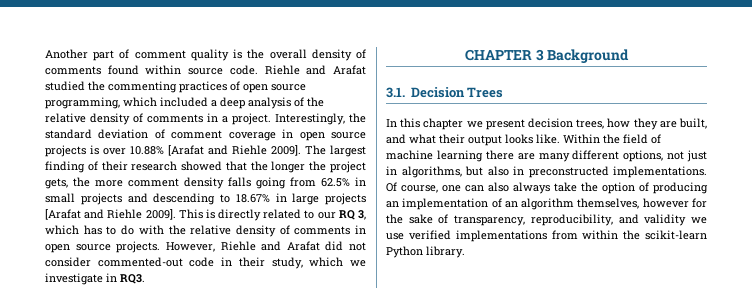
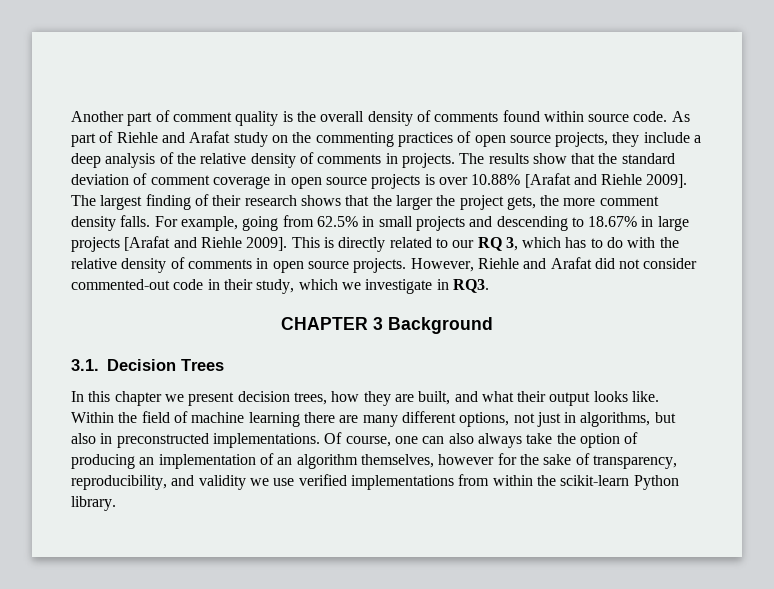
- Riehle and Arafat studied the commenting practices of open source programming, which included a deep analysis of the relative density of comments in a project. Interestingly, the standard deviation of comment coverage in open source projects is over 10.88% [Arafat and Riehle 2009].
+ As part of Riehle and Arafat study on the commenting practices of open source projects, they include a deep analysis of the relative density of comments in projects. The results show that the standard deviation of comment coverage in open source projects is over 10.88% [Arafat and Riehle 2009].
- The largest finding of their research showed that the longer the project gets, the more comment density falls going from 62.5% in small projects and descending to 18.67% in large projects [Arafat and Riehle 2009].
+ The largest finding of their research shows that the larger the project gets, the more comment density falls. For example, going from 62.5% in small projects and descending to 18.67% in large projects [Arafat and Riehle 2009].

